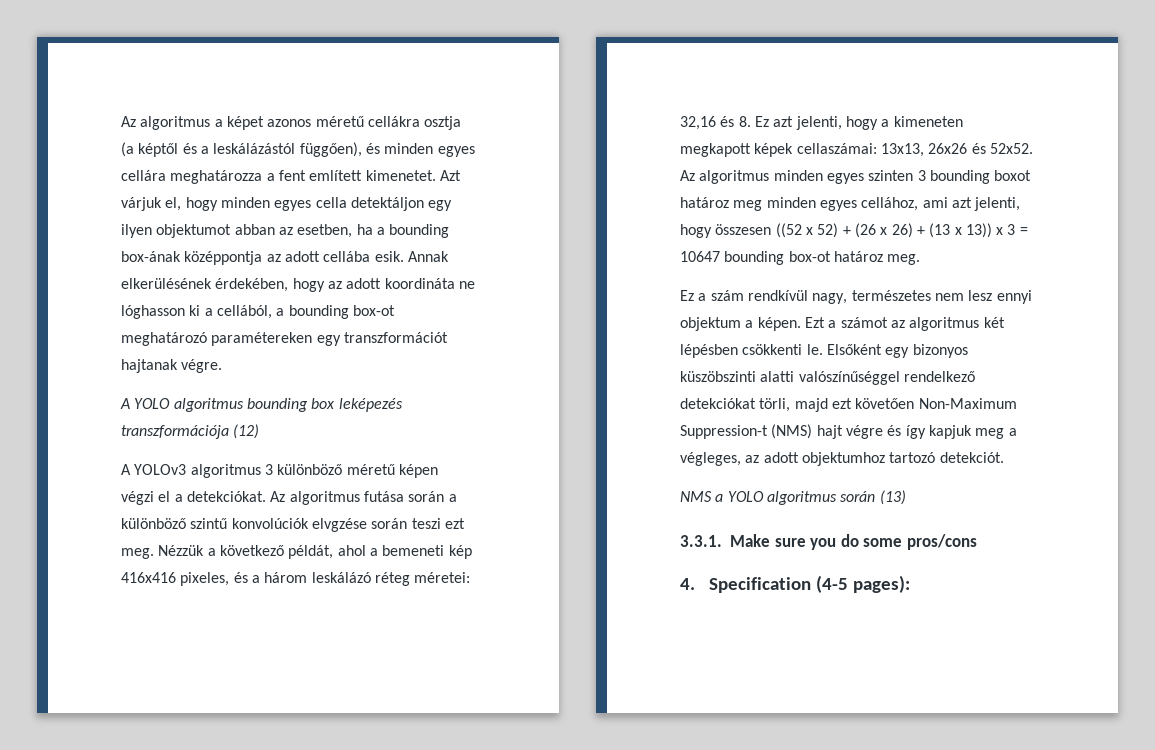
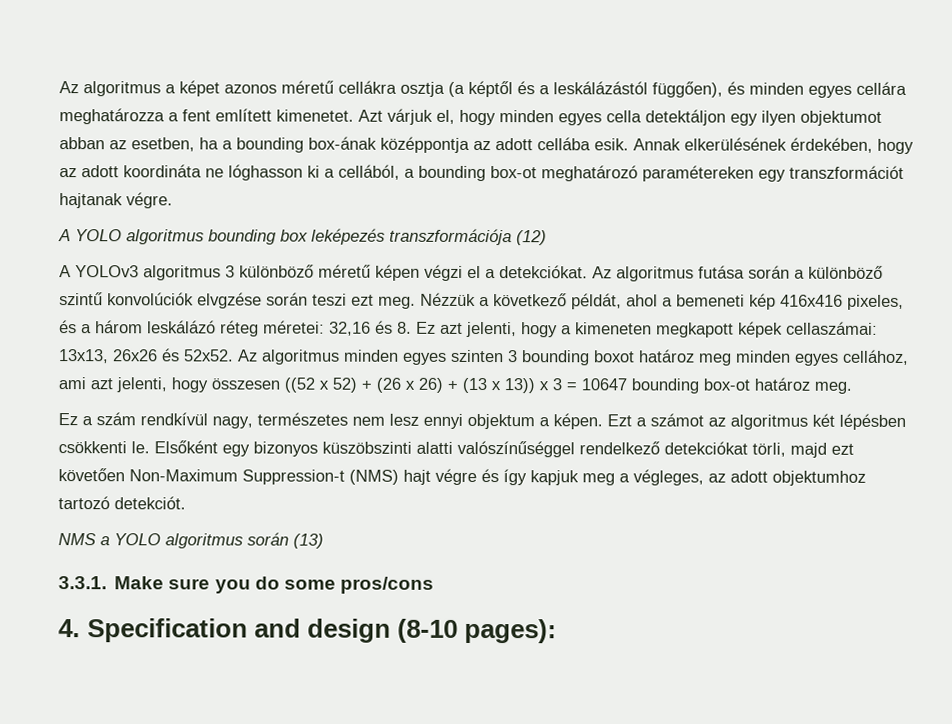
- 4. Specification (4-5 pages):
+ 4. Specification and design (8-10 pages):

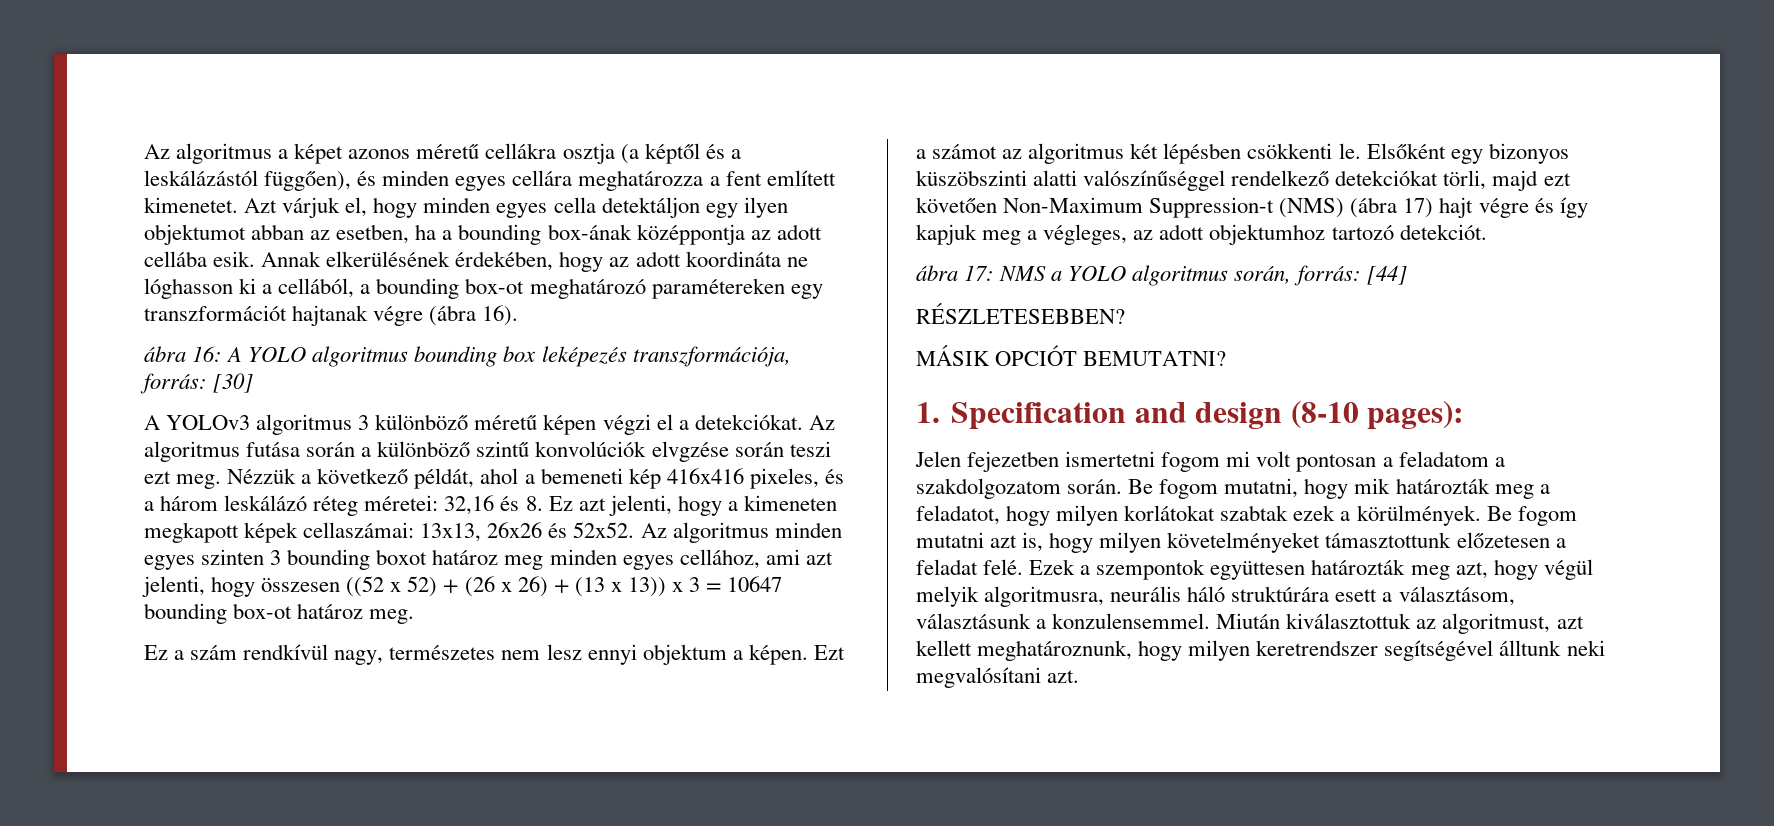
- Annak elkerülésének érdekében, hogy az adott koordináta ne lóghasson ki a cellából, a bounding box-ot meghatározó paramétereken egy transzformációt hajtanak végre.
- A YOLO algoritmus bounding box leképezés transzformációja (12)
+ Annak elkerülésének érdekében, hogy az adott koordináta ne lóghasson ki a cellából, a bounding box-ot meghatározó paramétereken egy transzformációt hajtanak végre (ábra 16).
+ ábra 16: A YOLO algoritmus bounding box leképezés transzformációja, forrás: [30]
- Elsőként egy bizonyos küszöbszinti alatti valószínűséggel rendelkező detekciókat törli, majd ezt követően Non-Maximum Suppression-t (NMS) hajt végre és így kapjuk meg a végleges, az adott objektumhoz tartozó detekciót.
+ Elsőként egy bizonyos küszöbszinti alatti valószínűséggel rendelkező detekciókat törli, majd ezt követően Non-Maximum Suppression-t (NMS) (ábra 17) hajt végre és így kapjuk meg a végleges, az adott objektumhoz tartozó detekciót.
- NMS a YOLO algoritmus során (13)
- 3.3.1. Make sure you do some pros/cons
- 4. Specification and design (8-10 pages):
+ ábra 17: NMS a YOLO algoritmus során, forrás: [44]
+ RÉSZLETESEBBEN?
+ MÁSIK OPCIÓT BEMUTATNI?
+ 1. Specification and design (8-10 pages):
+ Jelen fejezetben ismertetni fogom mi volt pontosan a feladatom a szakdolgozatom során. Be fogom mutatni, hogy mik határozták meg a feladatot, hogy milyen korlátokat szabtak ezek a körülmények. Be fogom mutatni azt is, hogy milyen követelményeket támasztottunk előzetesen a feladat felé. Ezek a szempontok együttesen határozták meg azt, hogy végül melyik algoritmusra, neurális háló struktúrára esett a választásom, választásunk a konzulensemmel. Miután kiválasztottuk az algoritmust, azt kellett meghatároznunk, hogy milyen keretrendszer segítségével álltunk neki megvalósítani azt.

